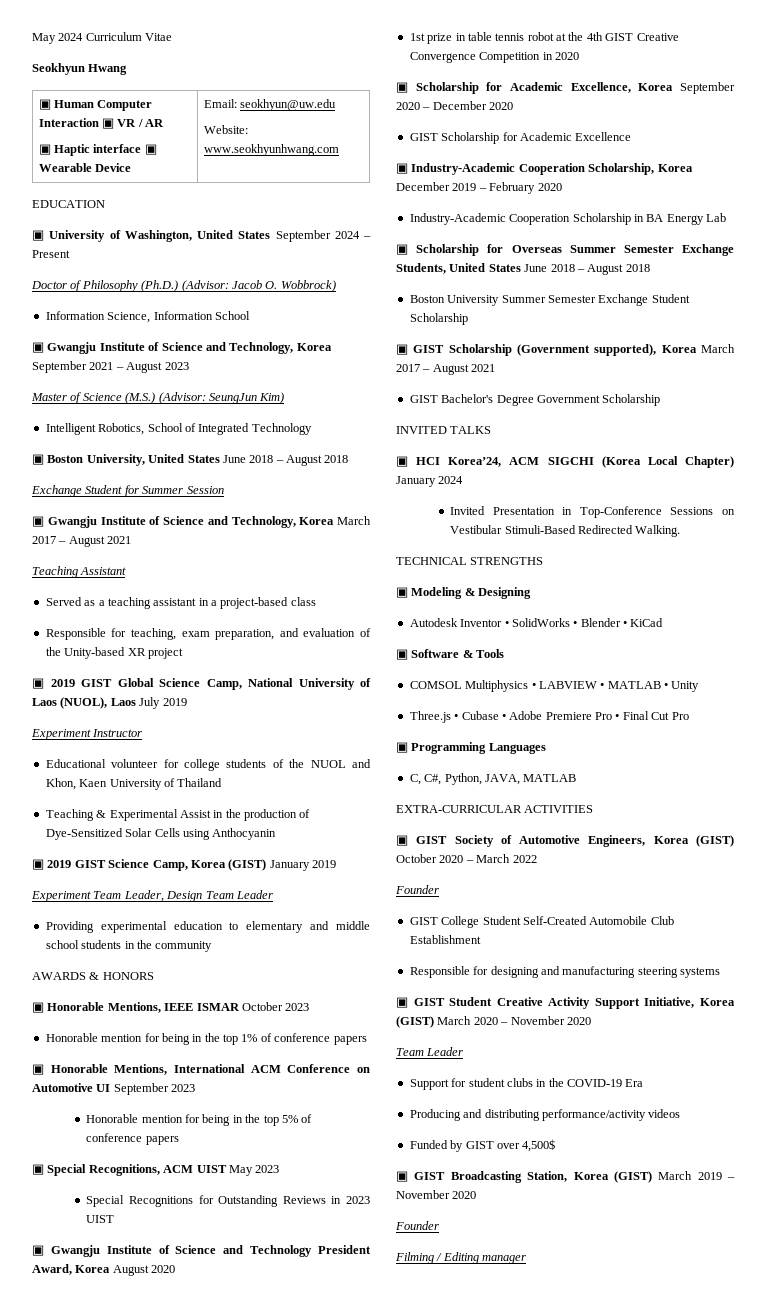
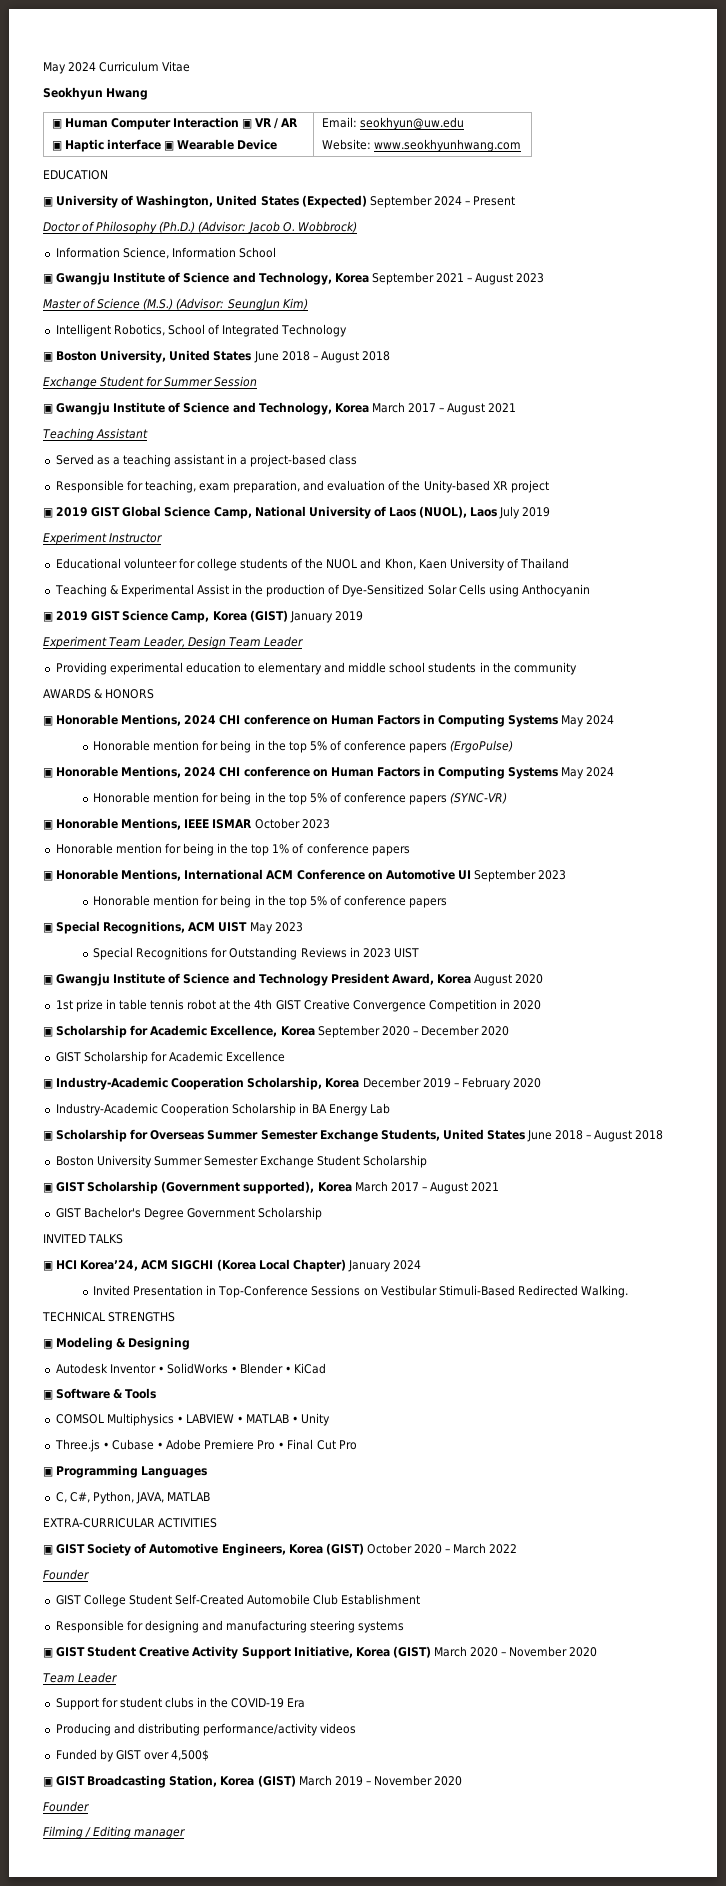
- ▣ University of Washington, United States September 2024 – Present
+ ▣ University of Washington, United States (Expected) September 2024 – Present
  AWARDS & HONORS
+ ▣ Honorable Mentions, 2024 CHI conference on Human Factors in Computing Systems May 2024
+ Honorable mention for being in the top 5% of conference papers (ErgoPulse)
+ ▣ Honorable Mentions, 2024 CHI conference on Human Factors in Computing Systems May 2024
+ Honorable mention for being in the top 5% of conference papers (SYNC-VR)

